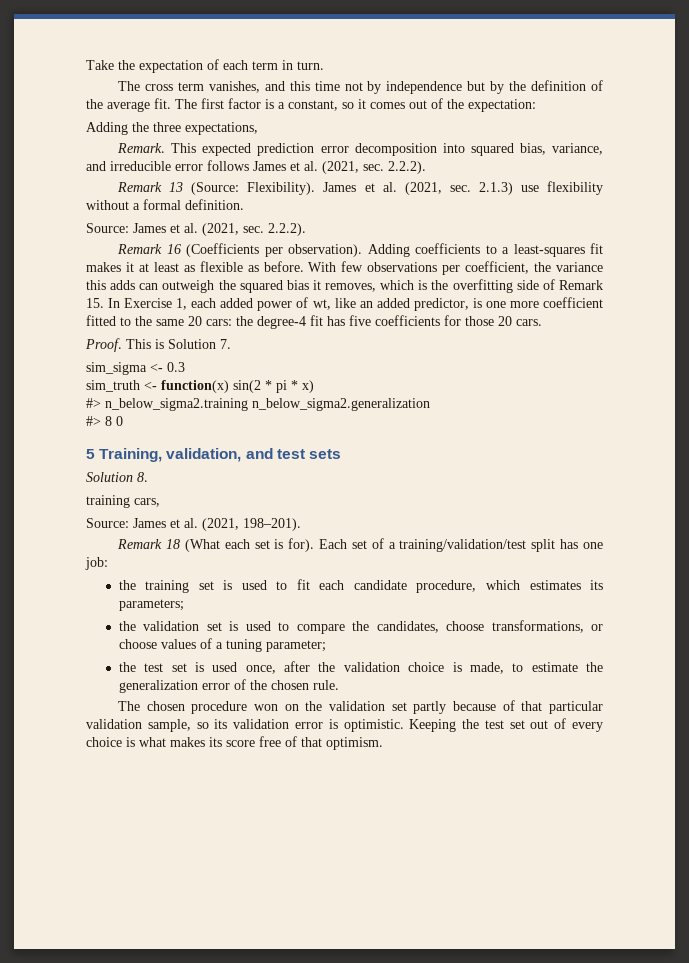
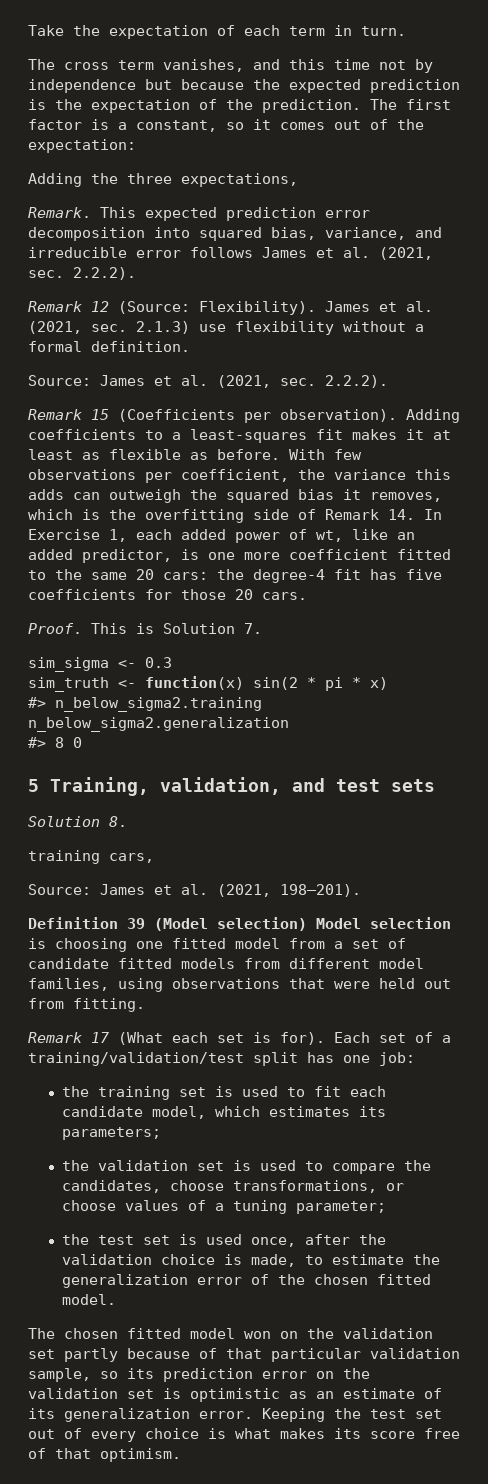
- The cross term vanishes, and this time not by independence but by the definition of the average fit.
+ The cross term vanishes, and this time not by independence but because the expected prediction is the expectation of the prediction.
- Remark 13 (Source: Flexibility).
+ Remark 12 (Source: Flexibility).
- Remark 16 (Coefficients per observation).
+ Remark 15 (Coefficients per observation).
- With few observations per coefficient, the variance this adds can outweigh the squared bias it removes, which is the overfitting side of Remark 15. In Exercise 1, each added power of wt, like an added predictor, is one more coefficient fitted to the same 20 cars: the degree-4 fit has five coefficients for those 20 cars.
+ With few observations per coefficient, the variance this adds can outweigh the squared bias it removes, which is the overfitting side of Remark 14. In Exercise 1, each added power of wt, like an added predictor, is one more coefficient fitted to the same 20 cars: the degree-4 fit has five coefficients for those 20 cars.
- Remark 18 (What each set is for).
+ Definition 39 (Model selection) Model selection is choosing one fitted model from a set of candidate fitted models from different model families, using observations that were held out from fitting.
+ Remark 17 (What each set is for).
- the training set is used to fit each candidate procedure, which estimates its parameters;
+ the training set is used to fit each candidate model, which estimates its parameters;
- the test set is used once, after the validation choice is made, to estimate the generalization error of the chosen rule.
+ the test set is used once, after the validation choice is made, to estimate the generalization error of the chosen fitted model.
- The chosen procedure won on the validation set partly because of that particular validation sample, so its validation error is optimistic.
+ The chosen fitted model won on the validation set partly because of that particular validation sample, so its prediction error on the validation set is optimistic as an estimate of its generalization error.

